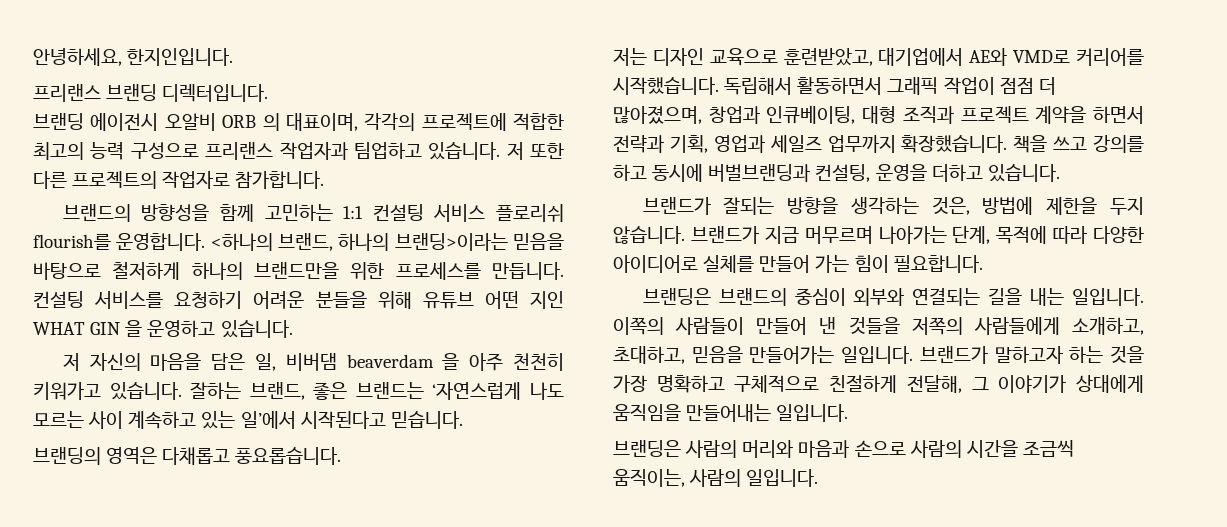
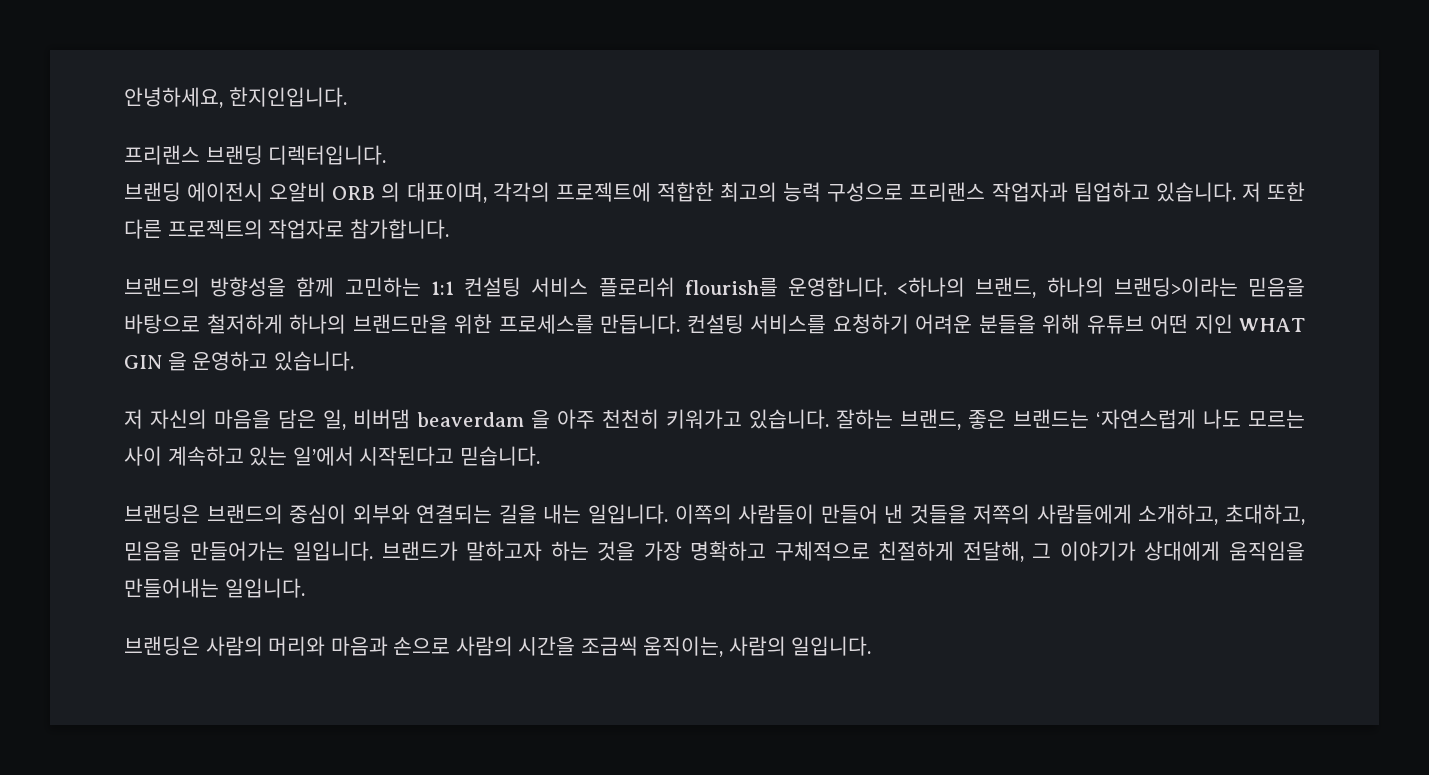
- 브랜딩의 영역은 다채롭고 풍요롭습니다.
- 저는 디자인 교육으로 훈련받았고, 대기업에서 AE와 VMD로 커리어를 시작했습니다. 독립해서 활동하면서 그래픽 작업이 점점 더 많아졌으며, 창업과 인큐베이팅, 대형 조직과 프로젝트 계약을 하면서 전략과 기획, 영업과 세일즈 업무까지 확장했습니다. 책을 쓰고 강의를 하고 동시에 버벌브랜딩과 컨설팅, 운영을 더하고 있습니다.
- 브랜드가 잘되는 방향을 생각하는 것은, 방법에 제한을 두지 않습니다. 브랜드가 지금 머무르며 나아가는 단계, 목적에 따라 다양한 아이디어로 실체를 만들어 가는 힘이 필요합니다.

